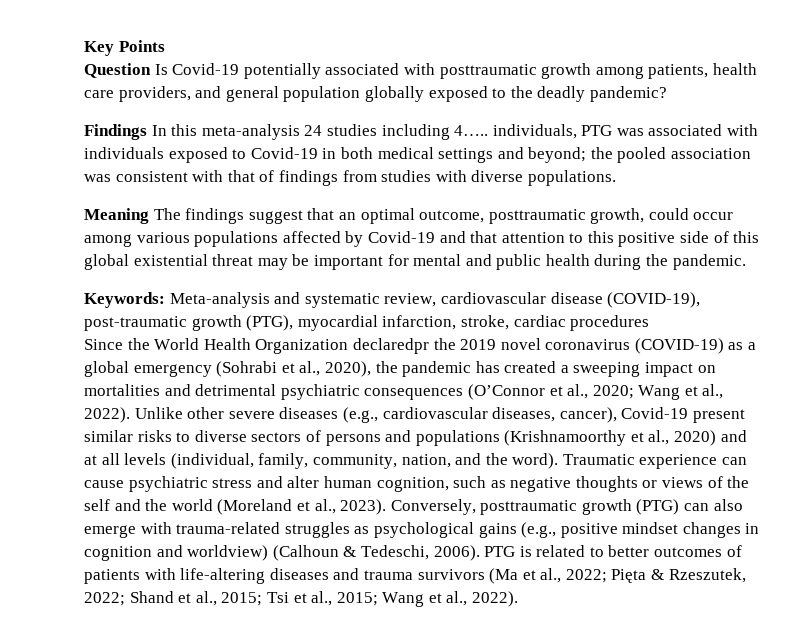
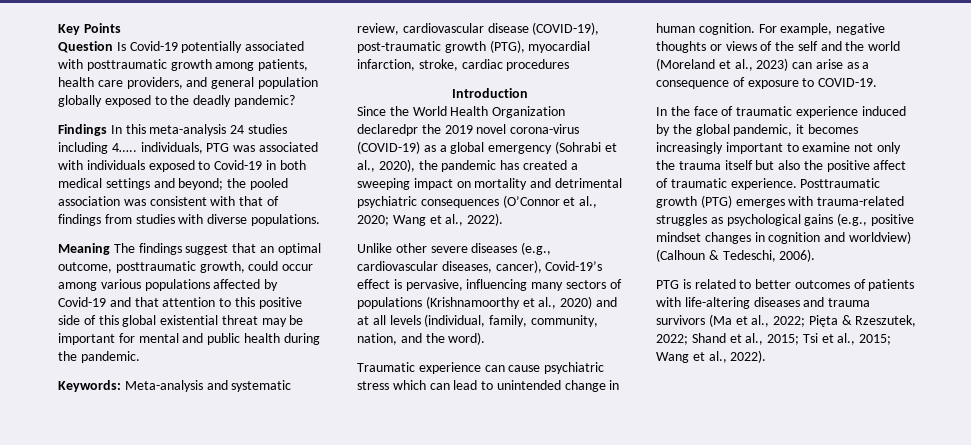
+ Introduction
- Since the World Health Organization declaredpr the 2019 novel coronavirus (COVID-19) as a global emergency (Sohrabi et al., 2020), the pandemic has created a sweeping impact on mortalities and detrimental psychiatric consequences (O’Connor et al., 2020; Wang et al., 2022). Unlike other severe diseases (e.g., cardiovascular diseases, cancer), Covid-19 present similar risks to diverse sectors of persons and populations (Krishnamoorthy et al., 2020) and at all levels (individual, family, community, nation, and the word). Traumatic experience can cause psychiatric stress and alter human cognition, such as negative thoughts or views of the self and the world (Moreland et al., 2023). Conversely, posttraumatic growth (PTG) can also emerge with trauma-related struggles as psychological gains (e.g., positive mindset changes in cognition and worldview) (Calhoun & Tedeschi, 2006). PTG is related to better outcomes of patients with life-altering diseases and trauma survivors (Ma et al., 2022;
+ Since the World Health Organization declaredpr the 2019 novel corona-virus (COVID-19) as a global emergency (Sohrabi et al., 2020), the pandemic has created a sweeping impact on mortality and detrimental psychiatric consequences (O’Connor et al., 2020; Wang et al., 2022).
+ Unlike other severe diseases (e.g., cardiovascular diseases, cancer), Covid-19’s effect is pervasive, influencing many sectors of populations (Krishnamoorthy et al., 2020) and at all levels (individual, family, community, nation, and the word).
+ Traumatic experience can cause psychiatric stress which can lead to unintended change in human cognition. For example, negative thoughts or views of the self and the world (Moreland et al., 2023) can arise as a consequence of exposure to COVID-19.
+ In the face of traumatic experience induced by the global pandemic, it becomes increasingly important to examine not only the trauma itself but also the positive affect of traumatic experience. Posttraumatic growth (PTG) emerges with trauma-related struggles as psychological gains (e.g., positive mindset changes in cognition and worldview) (Calhoun & Tedeschi, 2006).
+ PTG is related to better outcomes of patients with life-altering diseases and trauma survivors (Ma et al., 2022;

